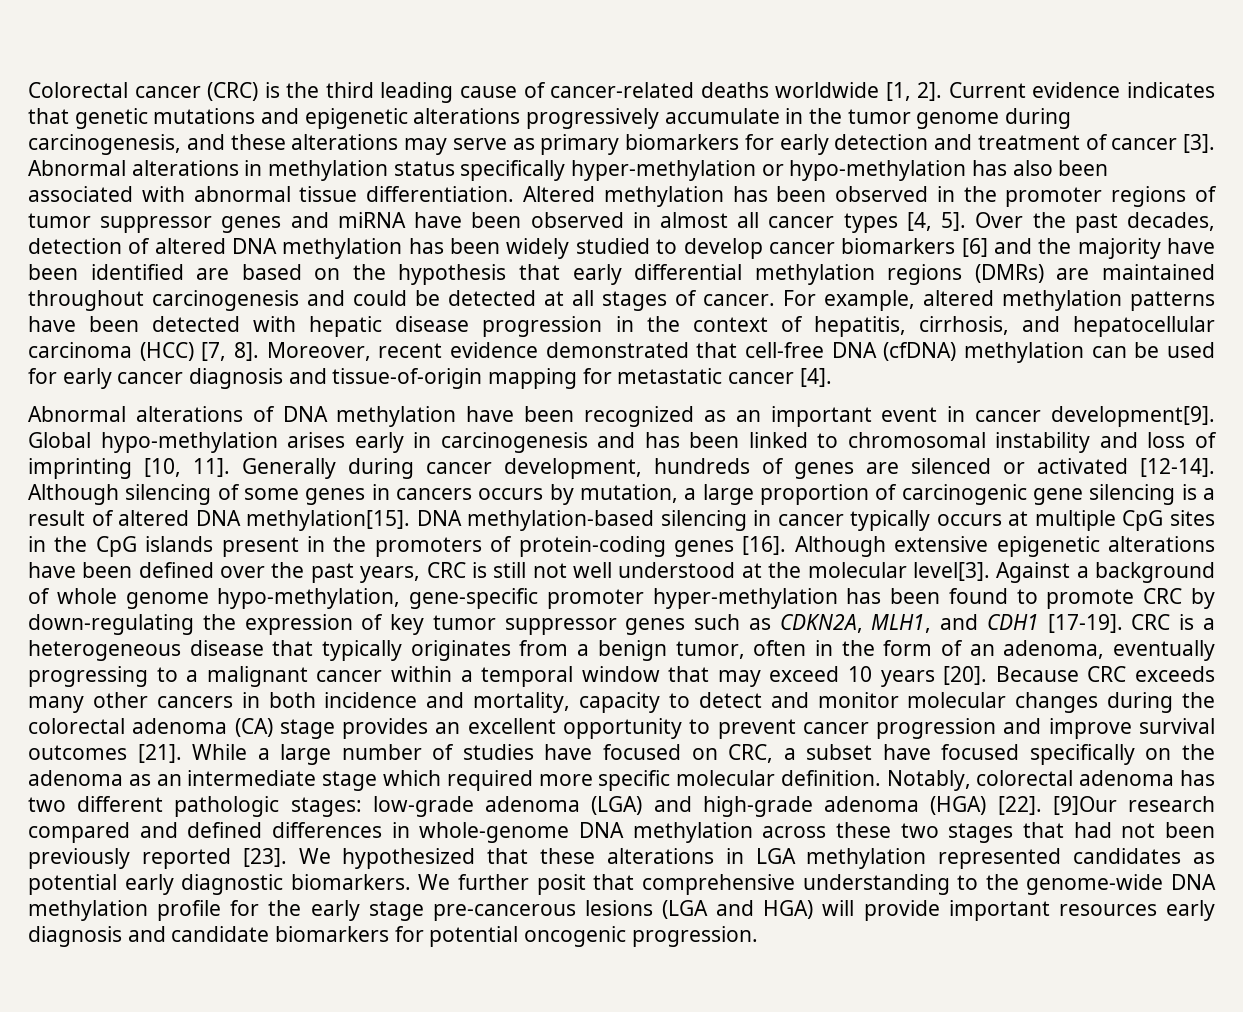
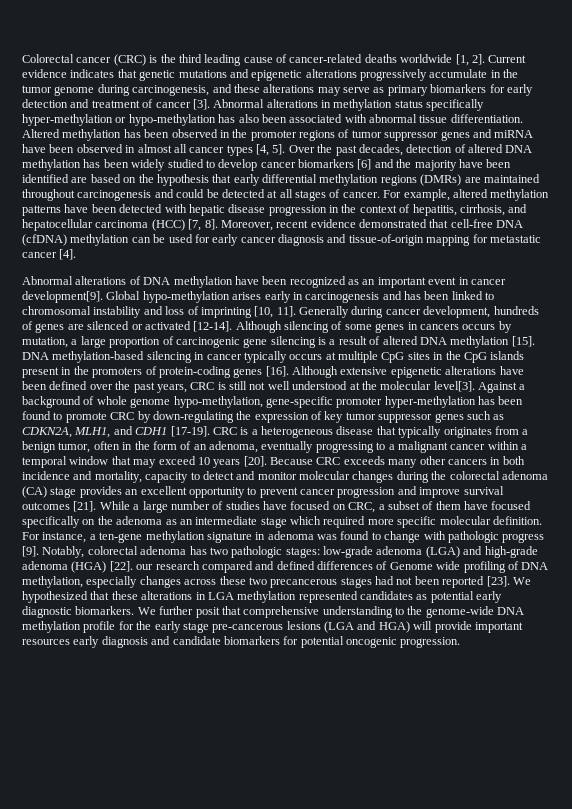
- Although silencing of some genes in cancers occurs by mutation, a large proportion of carcinogenic gene silencing is a result of altered DNA methylation[15].
+ Although silencing of some genes in cancers occurs by mutation, a large proportion of carcinogenic gene silencing is a result of altered DNA methylation [15].
- While a large number of studies have focused on CRC, a subset have focused specifically on the adenoma as an intermediate stage which required more specific molecular definition.
+ While a large number of studies have focused on CRC, a subset of them have focused specifically on the adenoma as an intermediate stage which required more specific molecular definition.
+ For instance, a ten-gene methylation signature in adenoma was found to change with pathologic progress [9].
- Notably, colorectal adenoma has two different pathologic stages: low-grade adenoma (LGA) and high-grade adenoma (HGA) [22]. [9]Our research compared and defined differences in whole-genome DNA methylation across these two stages that had not been previously reported [23].
+ Notably, colorectal adenoma has two pathologic stages: low-grade adenoma (LGA) and high-grade adenoma (HGA) [22]. our research compared and defined differences of Genome wide profiling of DNA methylation, especially changes across these two precancerous stages had not been reported [23].

